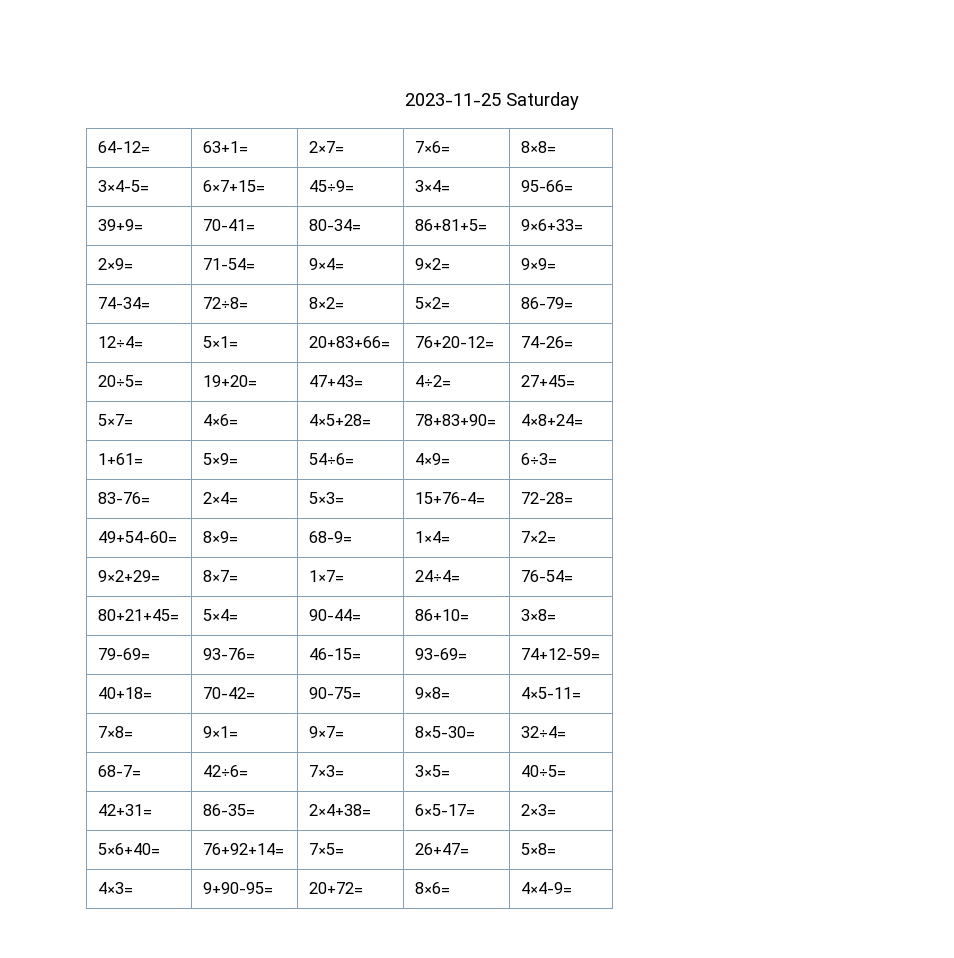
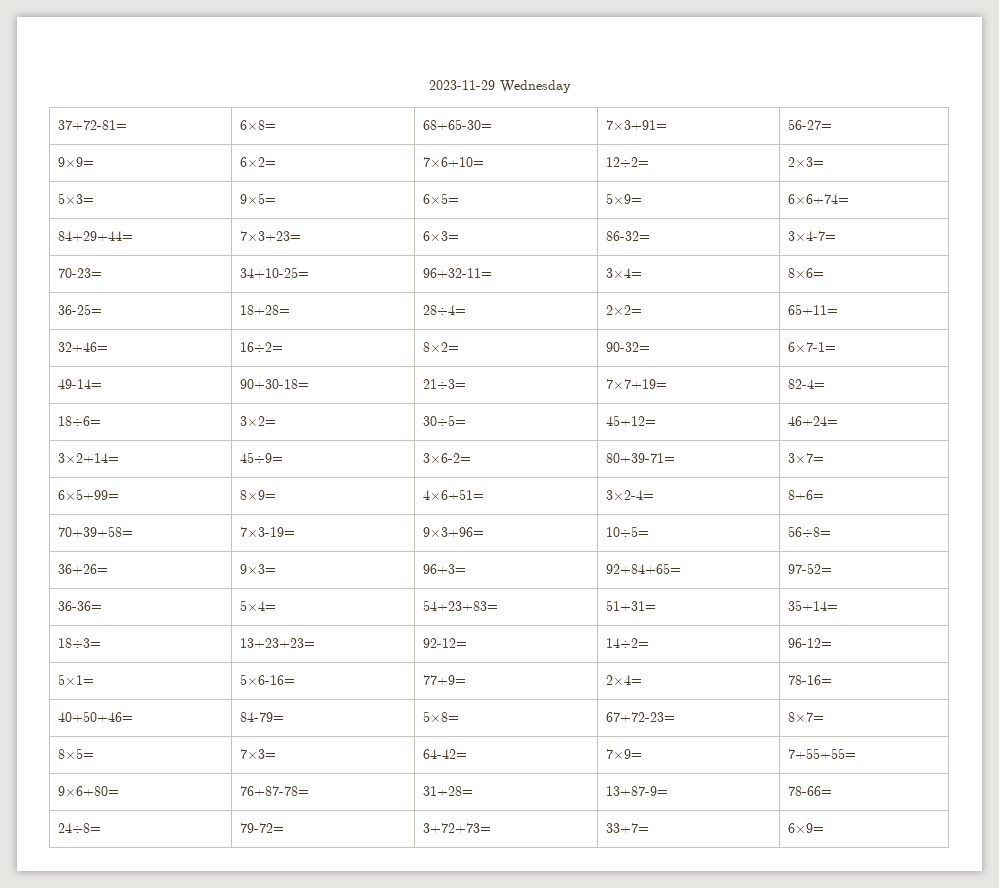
- 2023-11-25 Saturday
- 64-12= | 63+1= | 2×7= | 7×6= | 8×8=
- 3×4-5= | 6×7+15= | 45÷9= | 3×4= | 95-66=
- 39+9= | 70-41= | 80-34= | 86+81+5= | 9×6+33=
- 2×9= | 71-54= | 9×4= | 9×2= | 9×9=
- 74-34= | 72÷8= | 8×2= | 5×2= | 86-79=
- 12÷4= | 5×1= | 20+83+66= | 76+20-12= | 74-26=
- 20÷5= | 19+20= | 47+43= | 4÷2= | 27+45=
- 5×7= | 4×6= | 4×5+28= | 78+83+90= | 4×8+24=
- 1+61= | 5×9= | 54÷6= | 4×9= | 6÷3=
- 83-76= | 2×4= | 5×3= | 15+76-4= | 72-28=
- 49+54-60= | 8×9= | 68-9= | 1×4= | 7×2=
- 9×2+29= | 8×7= | 1×7= | 24÷4= | 76-54=
- 80+21+45= | 5×4= | 90-44= | 86+10= | 3×8=
- 79-69= | 93-76= | 46-15= | 93-69= | 74+12-59=
- 40+18= | 70-42= | 90-75= | 9×8= | 4×5-11=
- 7×8= | 9×1= | 9×7= | 8×5-30= | 32÷4=
- 68-7= | 42÷6= | 7×3= | 3×5= | 40÷5=
- 42+31= | 86-35= | 2×4+38= | 6×5-17= | 2×3=
- 5×6+40= | 76+92+14= | 7×5= | 26+47= | 5×8=
- 4×3= | 9+90-95= | 20+72= | 8×6= | 4×4-9=
+ 2023-11-29 Wednesday
+ 37+72-81= | 6×8= | 68+65-30= | 7×3+91= | 56-27=
+ 9×9= | 6×2= | 7×6+10= | 12÷2= | 2×3=
+ 5×3= | 9×5= | 6×5= | 5×9= | 6×6+74=
+ 84+29+44= | 7×3+23= | 6×3= | 86-32= | 3×4-7=
+ 70-23= | 34+10-25= | 96+32-11= | 3×4= | 8×6=
+ 36-25= | 18+28= | 28÷4= | 2×2= | 65+11=
+ 32+46= | 16÷2= | 8×2= | 90-32= | 6×7-1=
+ 49-14= | 90+30-18= | 21÷3= | 7×7+19= | 82-4=
+ 18÷6= | 3×2= | 30÷5= | 45+12= | 46+24=
+ 3×2+14= | 45÷9= | 3×6-2= | 80+39-71= | 3×7=
+ 6×5+99= | 8×9= | 4×6+51= | 3×2-4= | 8+6=
+ 70+39+58= | 7×3-19= | 9×3+96= | 10÷5= | 56÷8=
+ 36+26= | 9×3= | 96+3= | 92+84+65= | 97-52=
+ 36-36= | 5×4= | 54+23+83= | 51+31= | 35+14=
+ 18÷3= | 13+23+23= | 92-12= | 14÷2= | 96-12=
+ 5×1= | 5×6-16= | 77+9= | 2×4= | 78-16=
+ 40+50+46= | 84-79= | 5×8= | 67+72-23= | 8×7=
+ 8×5= | 7×3= | 64-42= | 7×9= | 7+55+55=
+ 9×6+80= | 76+87-78= | 31+28= | 13+87-9= | 78-66=
+ 24÷8= | 79-72= | 3+72+73= | 33+7= | 6×9=

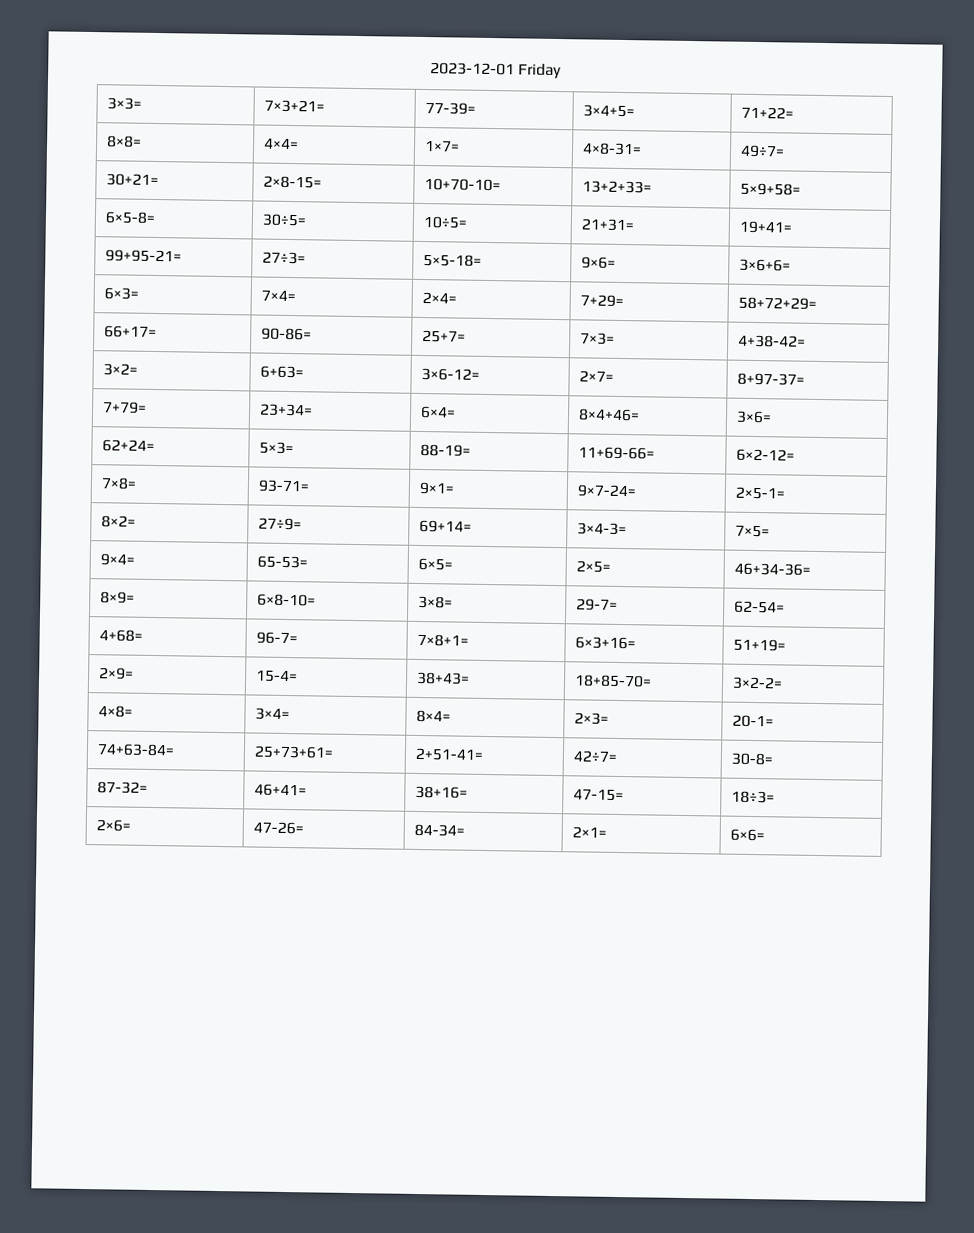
- 2023-11-29 Wednesday
- 37+72-81= | 6×8= | 68+65-30= | 7×3+91= | 56-27=
- 9×9= | 6×2= | 7×6+10= | 12÷2= | 2×3=
- 5×3= | 9×5= | 6×5= | 5×9= | 6×6+74=
- 84+29+44= | 7×3+23= | 6×3= | 86-32= | 3×4-7=
- 70-23= | 34+10-25= | 96+32-11= | 3×4= | 8×6=
- 36-25= | 18+28= | 28÷4= | 2×2= | 65+11=
- 32+46= | 16÷2= | 8×2= | 90-32= | 6×7-1=
- 49-14= | 90+30-18= | 21÷3= | 7×7+19= | 82-4=
- 18÷6= | 3×2= | 30÷5= | 45+12= | 46+24=
- 3×2+14= | 45÷9= | 3×6-2= | 80+39-71= | 3×7=
- 6×5+99= | 8×9= | 4×6+51= | 3×2-4= | 8+6=
- 70+39+58= | 7×3-19= | 9×3+96= | 10÷5= | 56÷8=
- 36+26= | 9×3= | 96+3= | 92+84+65= | 97-52=
- 36-36= | 5×4= | 54+23+83= | 51+31= | 35+14=
- 18÷3= | 13+23+23= | 92-12= | 14÷2= | 96-12=
- 5×1= | 5×6-16= | 77+9= | 2×4= | 78-16=
- 40+50+46= | 84-79= | 5×8= | 67+72-23= | 8×7=
- 8×5= | 7×3= | 64-42= | 7×9= | 7+55+55=
- 9×6+80= | 76+87-78= | 31+28= | 13+87-9= | 78-66=
- 24÷8= | 79-72= | 3+72+73= | 33+7= | 6×9=
+ 2023-12-01 Friday
+ 3×3= | 7×3+21= | 77-39= | 3×4+5= | 71+22=
+ 8×8= | 4×4= | 1×7= | 4×8-31= | 49÷7=
+ 30+21= | 2×8-15= | 10+70-10= | 13+2+33= | 5×9+58=
+ 6×5-8= | 30÷5= | 10÷5= | 21+31= | 19+41=
+ 99+95-21= | 27÷3= | 5×5-18= | 9×6= | 3×6+6=
+ 6×3= | 7×4= | 2×4= | 7+29= | 58+72+29=
+ 66+17= | 90-86= | 25+7= | 7×3= | 4+38-42=
+ 3×2= | 6+63= | 3×6-12= | 2×7= | 8+97-37=
+ 7+79= | 23+34= | 6×4= | 8×4+46= | 3×6=
+ 62+24= | 5×3= | 88-19= | 11+69-66= | 6×2-12=
+ 7×8= | 93-71= | 9×1= | 9×7-24= | 2×5-1=
+ 8×2= | 27÷9= | 69+14= | 3×4-3= | 7×5=
+ 9×4= | 65-53= | 6×5= | 2×5= | 46+34-36=
+ 8×9= | 6×8-10= | 3×8= | 29-7= | 62-54=
+ 4+68= | 96-7= | 7×8+1= | 6×3+16= | 51+19=
+ 2×9= | 15-4= | 38+43= | 18+85-70= | 3×2-2=
+ 4×8= | 3×4= | 8×4= | 2×3= | 20-1=
+ 74+63-84= | 25+73+61= | 2+51-41= | 42÷7= | 30-8=
+ 87-32= | 46+41= | 38+16= | 47-15= | 18÷3=
+ 2×6= | 47-26= | 84-34= | 2×1= | 6×6=

